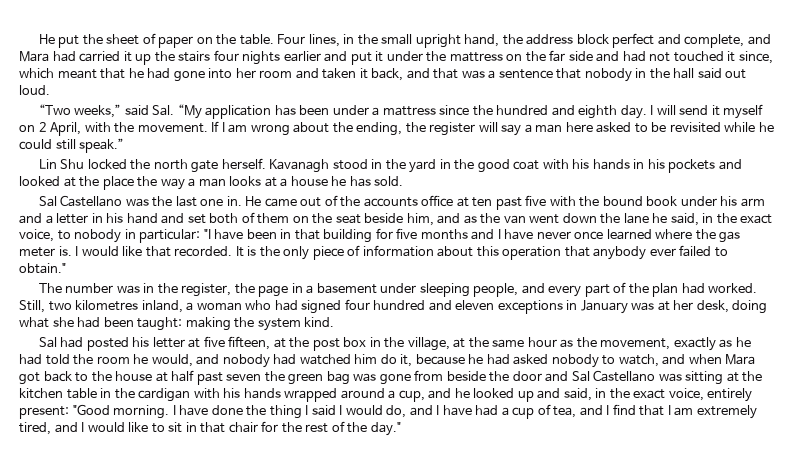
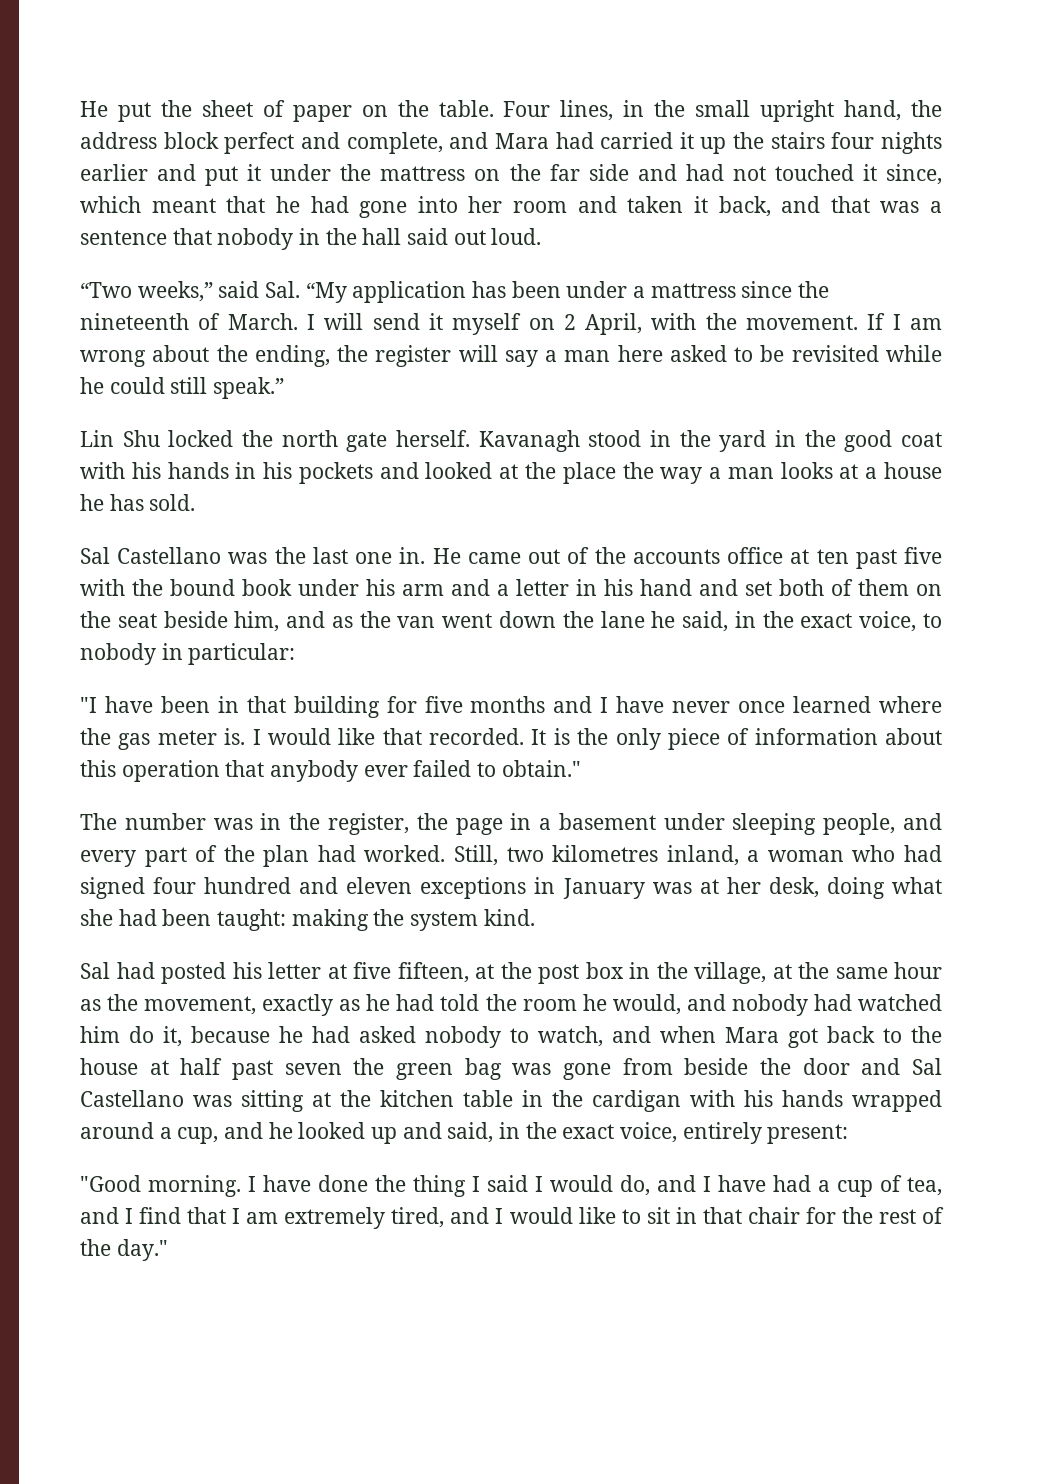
- “Two weeks,” said Sal. “My application has been under a mattress since the hundred and eighth day.
+ “Two weeks,” said Sal. “My application has been under a mattress since the nineteenth of March.
- He came out of the accounts office at ten past five with the bound book under his arm and a letter in his hand and set both of them on the seat beside him, and as the van went down the lane he said, in the exact voice, to nobody in particular: "I have been in that building for five months and I have never once learned where the gas meter is.
+ He came out of the accounts office at ten past five with the bound book under his arm and a letter in his hand and set both of them on the seat beside him, and as the van went down the lane he said, in the exact voice, to nobody in particular:
+ "I have been in that building for five months and I have never once learned where the gas meter is.
- Sal had posted his letter at five fifteen, at the post box in the village, at the same hour as the movement, exactly as he had told the room he would, and nobody had watched him do it, because he had asked nobody to watch, and when Mara got back to the house at half past seven the green bag was gone from beside the door and Sal Castellano was sitting at the kitchen table in the cardigan with his hands wrapped around a cup, and he looked up and said, in the exact voice, entirely present: "Good morning.
+ Sal had posted his letter at five fifteen, at the post box in the village, at the same hour as the movement, exactly as he had told the room he would, and nobody had watched him do it, because he had asked nobody to watch, and when Mara got back to the house at half past seven the green bag was gone from beside the door and Sal Castellano was sitting at the kitchen table in the cardigan with his hands wrapped around a cup, and he looked up and said, in the exact voice, entirely present:
+ "Good morning.

